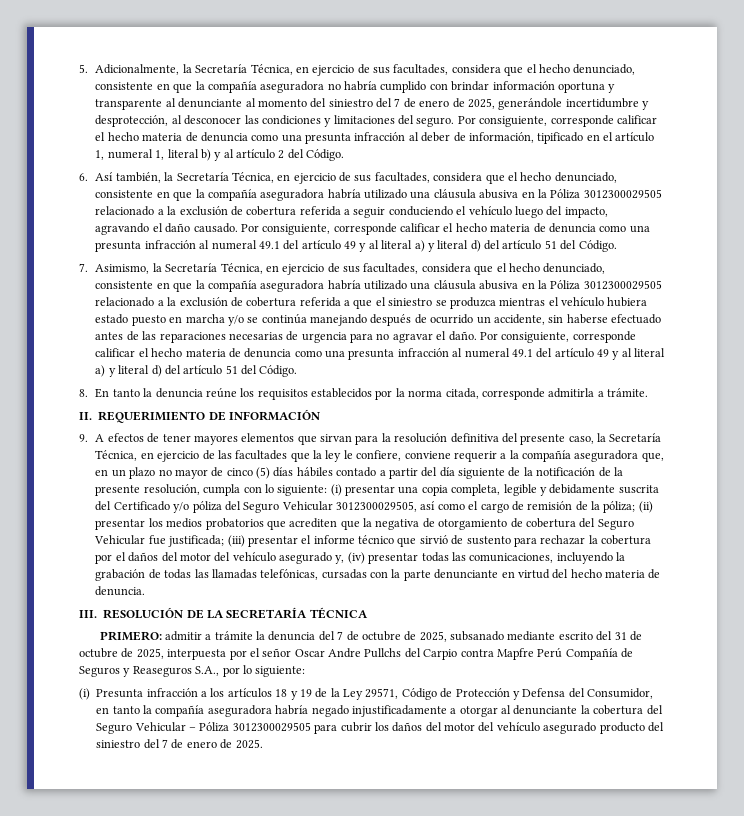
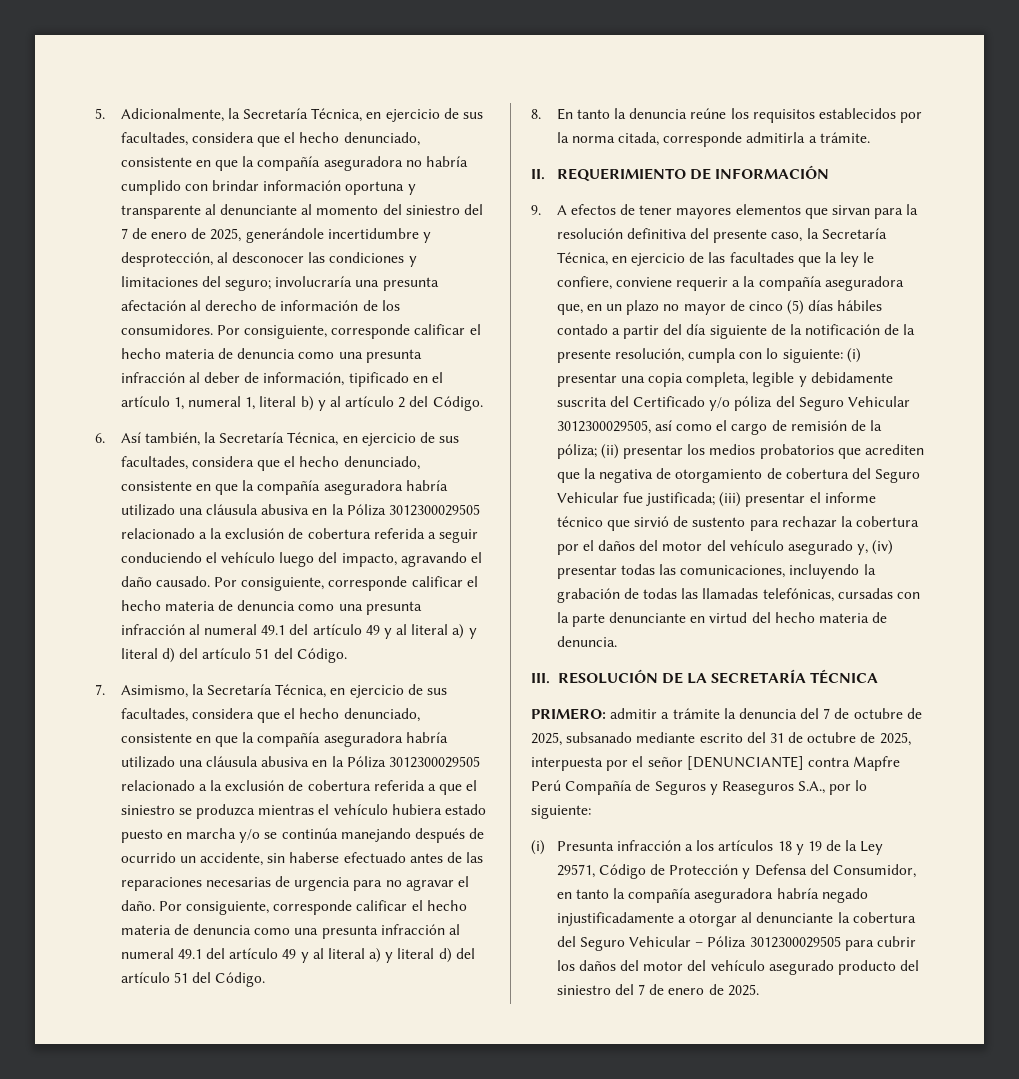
- 5. Adicionalmente, la Secretaría Técnica, en ejercicio de sus facultades, considera que el hecho denunciado, consistente en que la compañía aseguradora no habría cumplido con brindar información oportuna y transparente al denunciante al momento del siniestro del 7 de enero de 2025, generándole incertidumbre y desprotección, al desconocer las condiciones y limitaciones del seguro.
+ 5. Adicionalmente, la Secretaría Técnica, en ejercicio de sus facultades, considera que el hecho denunciado, consistente en que la compañía aseguradora no habría cumplido con brindar información oportuna y transparente al denunciante al momento del siniestro del 7 de enero de 2025, generándole incertidumbre y desprotección, al desconocer las condiciones y limitaciones del seguro; involucraría una presunta afectación al derecho de información de los consumidores.
- PRIMERO: admitir a trámite la denuncia del 7 de octubre de 2025, subsanado mediante escrito del 31 de octubre de 2025, interpuesta por el señor Oscar Andre Pullchs del Carpio contra Mapfre Perú Compañía de Seguros y Reaseguros S.A., por lo siguiente:
+ PRIMERO: admitir a trámite la denuncia del 7 de octubre de 2025, subsanado mediante escrito del 31 de octubre de 2025, interpuesta por el señor [DENUNCIANTE] contra Mapfre Perú Compañía de Seguros y Reaseguros S.A., por lo siguiente:

